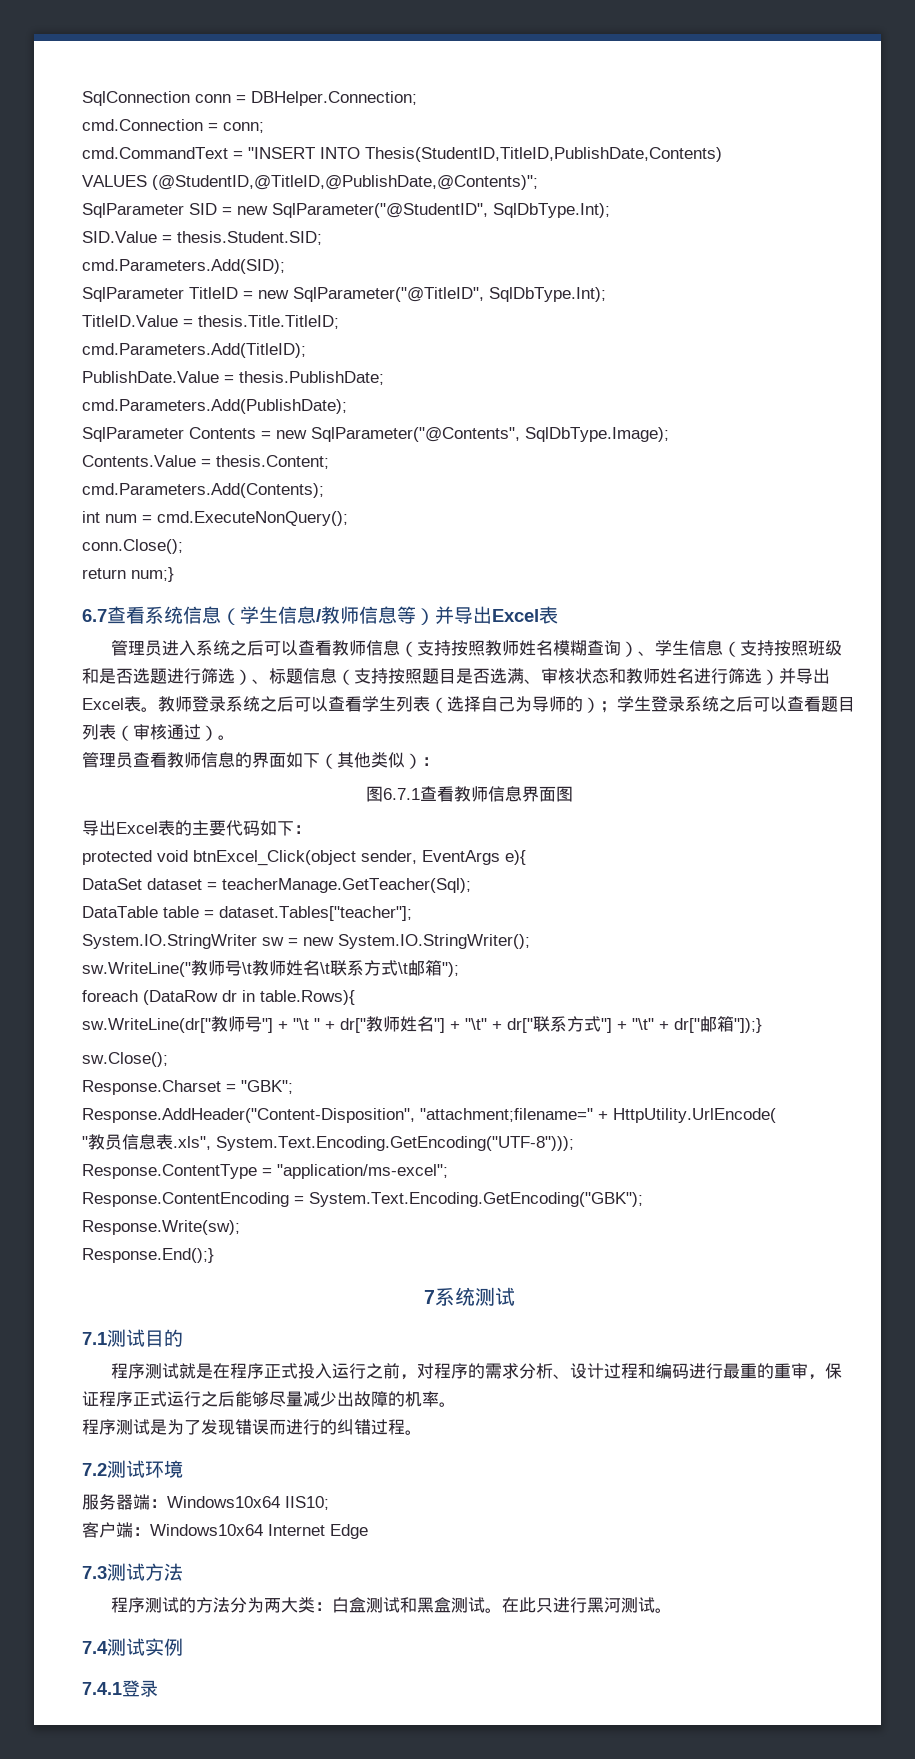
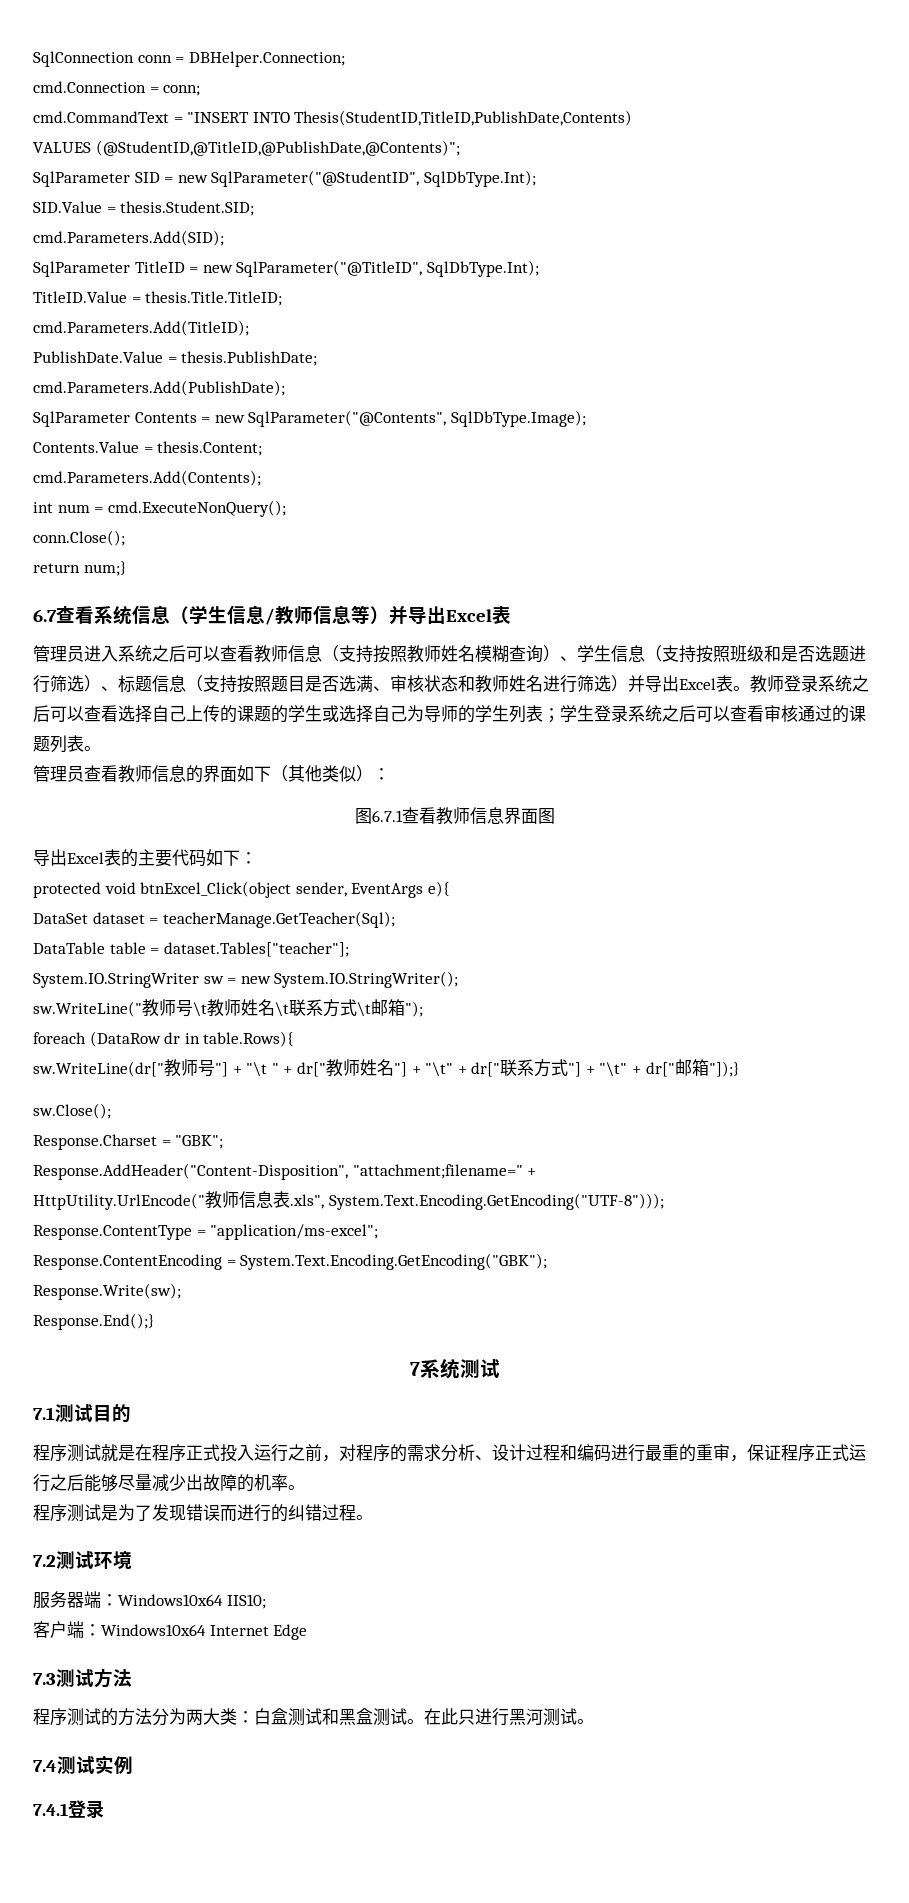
- 教师登录系统之后可以查看学生列表（选择自己为导师的）；学生登录系统之后可以查看题目列表（审核通过）。
+ 教师登录系统之后可以查看选择自己上传的课题的学生或选择自己为导师的学生列表；学生登录系统之后可以查看审核通过的课题列表。
- Response.AddHeader("Content-Disposition", "attachment;filename=" + HttpUtility.UrlEncode(
- "教员信息表.xls", System.Text.Encoding.GetEncoding("UTF-8")));
+ Response.AddHeader("Content-Disposition", "attachment;filename=" +
+ HttpUtility.UrlEncode("教师信息表.xls", System.Text.Encoding.GetEncoding("UTF-8")));

